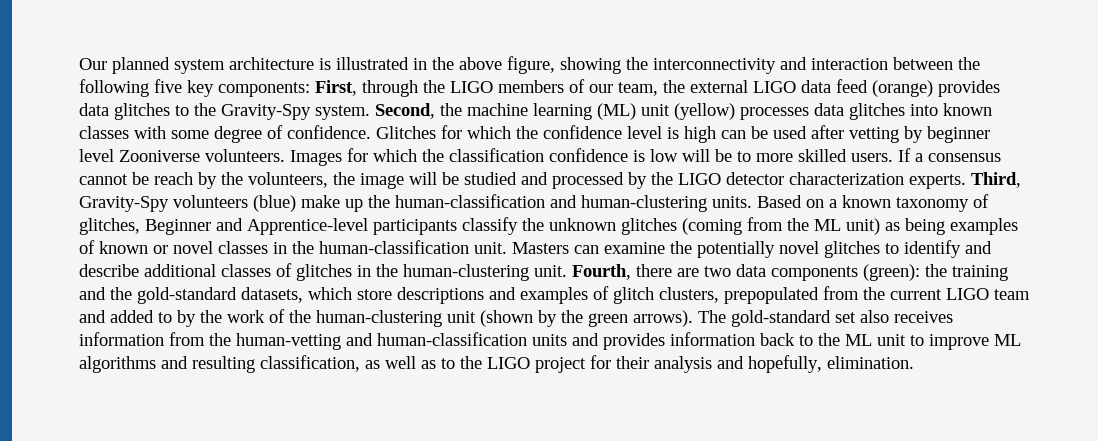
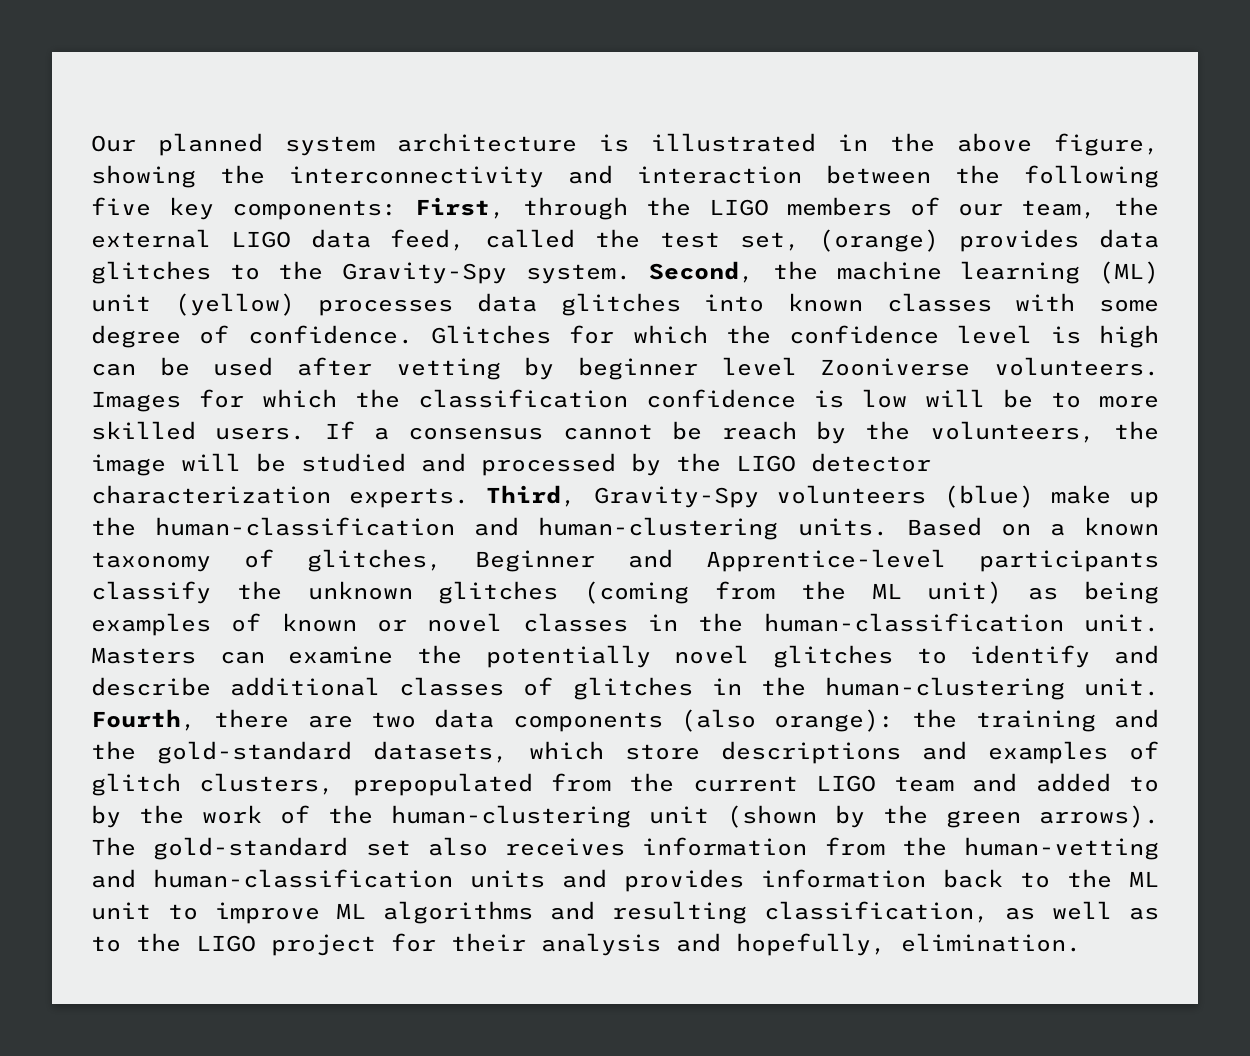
- Our planned system architecture is illustrated in the above figure, showing the interconnectivity and interaction between the following five key components: First, through the LIGO members of our team, the external LIGO data feed (orange) provides data glitches to the Gravity-Spy system.
+ Our planned system architecture is illustrated in the above figure, showing the interconnectivity and interaction between the following five key components: First, through the LIGO members of our team, the external LIGO data feed, called the test set, (orange) provides data glitches to the Gravity-Spy system.
- Fourth, there are two data components (green): the training and the gold-standard datasets, which store descriptions and examples of glitch clusters, prepopulated from the current LIGO team and added to by the work of the human-clustering unit (shown by the green arrows).
+ Fourth, there are two data components (also orange): the training and the gold-standard datasets, which store descriptions and examples of glitch clusters, prepopulated from the current LIGO team and added to by the work of the human-clustering unit (shown by the green arrows).

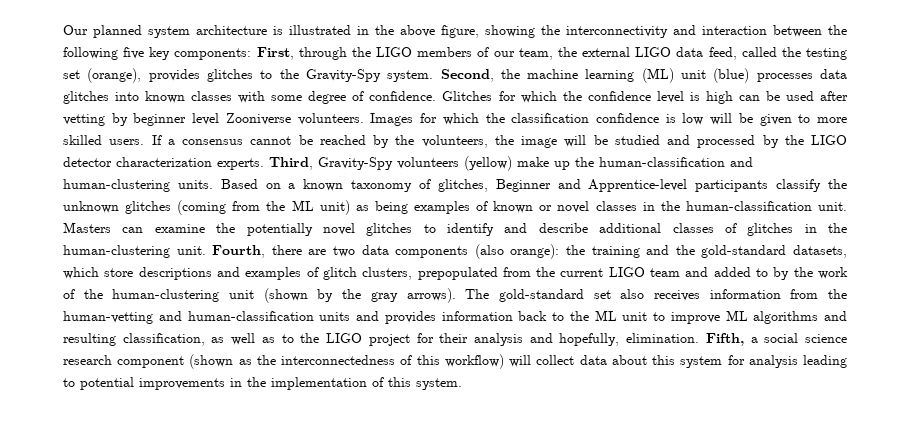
- Our planned system architecture is illustrated in the above figure, showing the interconnectivity and interaction between the following five key components: First, through the LIGO members of our team, the external LIGO data feed, called the test set, (orange) provides data glitches to the Gravity-Spy system.
+ Our planned system architecture is illustrated in the above figure, showing the interconnectivity and interaction between the following five key components: First, through the LIGO members of our team, the external LIGO data feed, called the testing set (orange), provides glitches to the Gravity-Spy system.
- Second, the machine learning (ML) unit (yellow) processes data glitches into known classes with some degree of confidence.
+ Second, the machine learning (ML) unit (blue) processes data glitches into known classes with some degree of confidence.
- Images for which the classification confidence is low will be to more skilled users.
+ Images for which the classification confidence is low will be given to more skilled users.
- If a consensus cannot be reach by the volunteers, the image will be studied and processed by the LIGO detector characterization experts.
+ If a consensus cannot be reached by the volunteers, the image will be studied and processed by the LIGO detector characterization experts.
- Third, Gravity-Spy volunteers (blue) make up the human-classification and human-clustering units.
+ Third, Gravity-Spy volunteers (yellow) make up the human-classification and human-clustering units.
- Fourth, there are two data components (also orange): the training and the gold-standard datasets, which store descriptions and examples of glitch clusters, prepopulated from the current LIGO team and added to by the work of the human-clustering unit (shown by the green arrows).
+ Fourth, there are two data components (also orange): the training and the gold-standard datasets, which store descriptions and examples of glitch clusters, prepopulated from the current LIGO team and added to by the work of the human-clustering unit (shown by the gray arrows).
+ Fifth, a social science research component (shown as the interconnectedness of this workflow) will collect data about this system for analysis leading to potential improvements in the implementation of this system.

